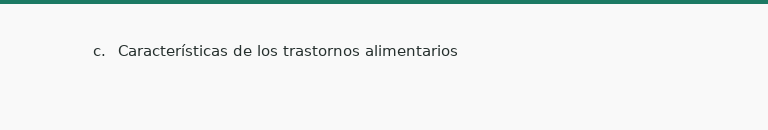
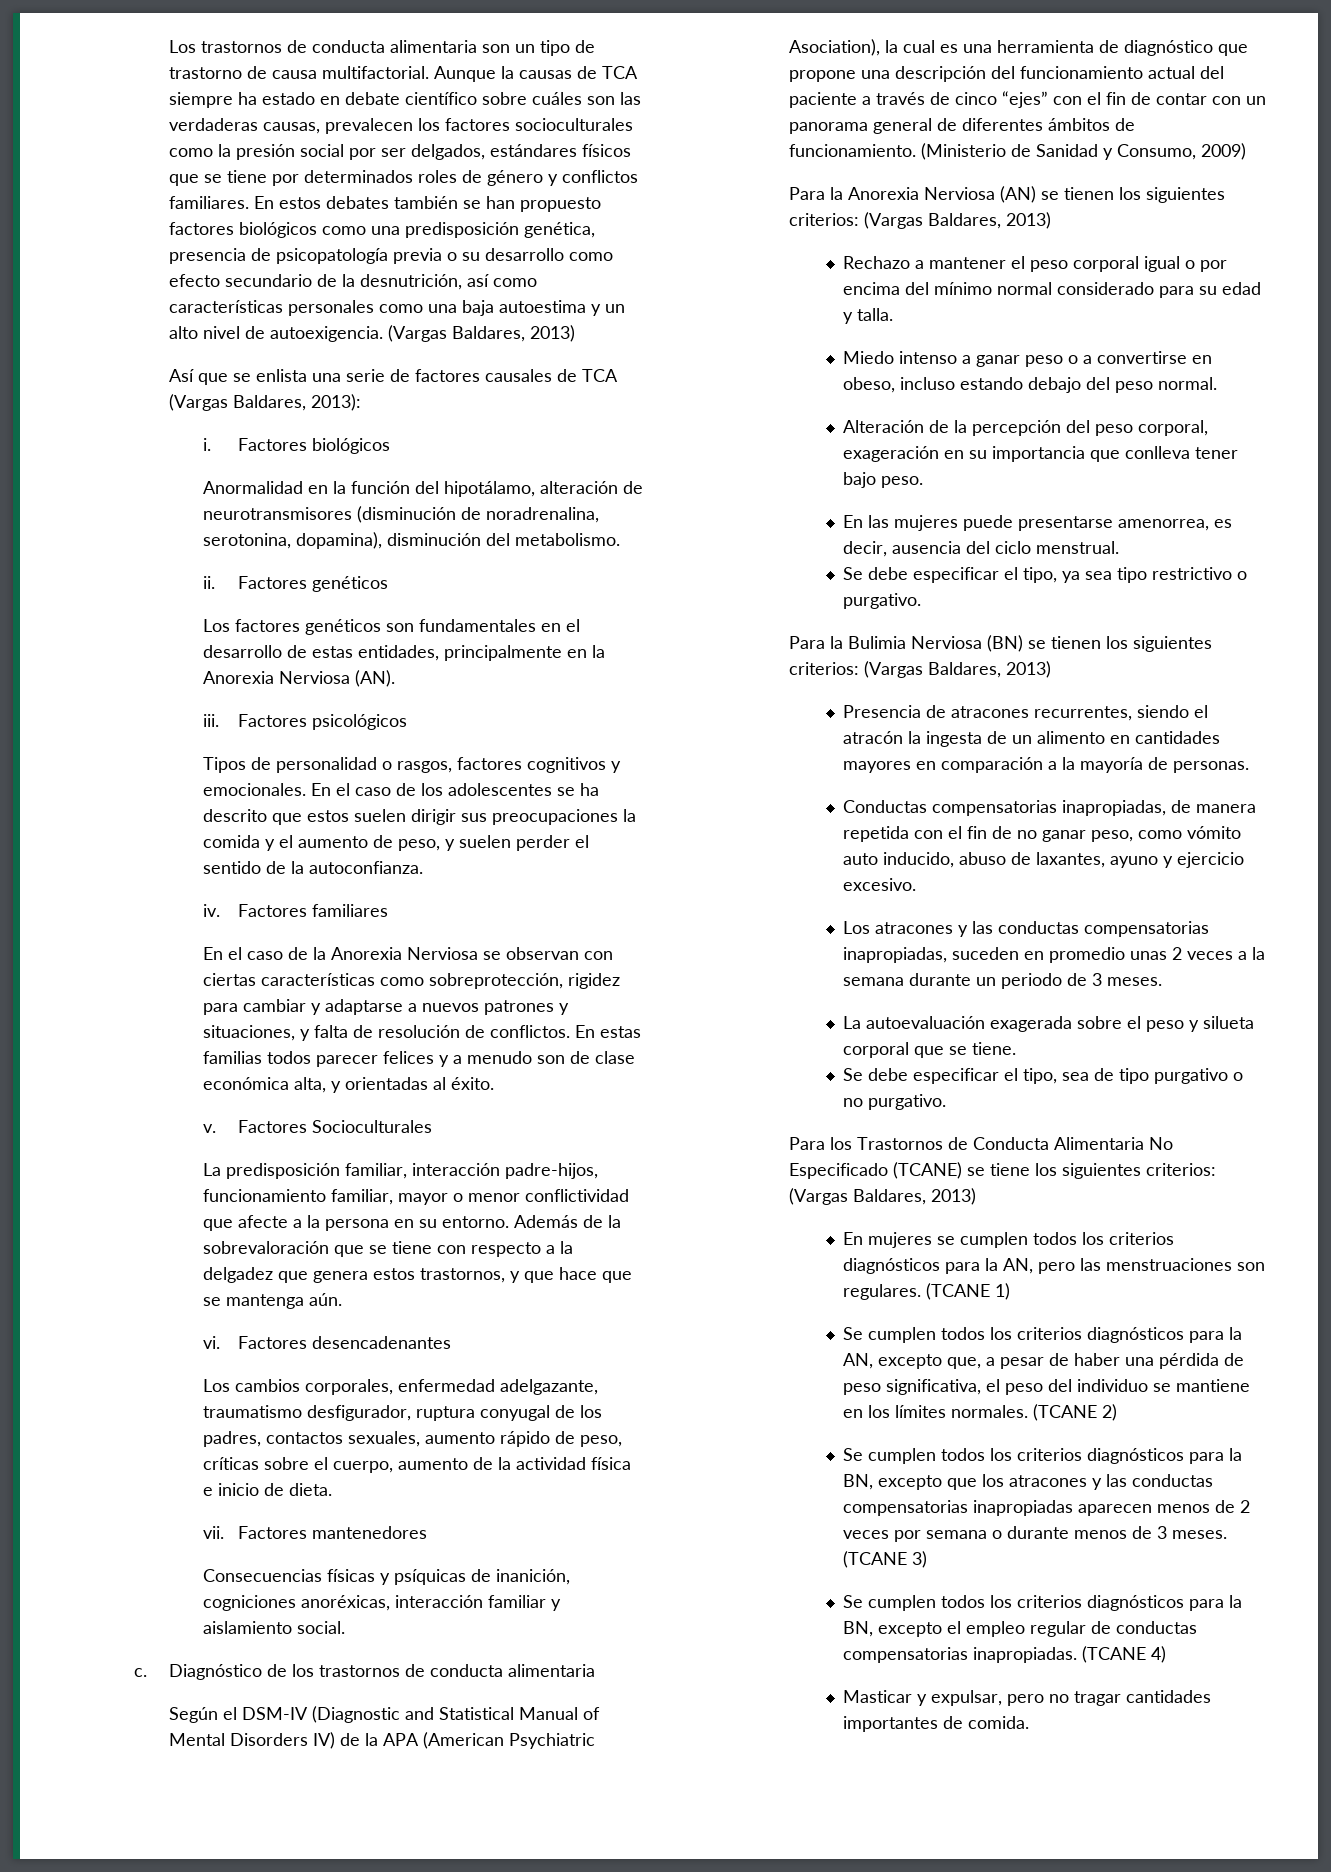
- c. Características de los trastornos alimentarios
+ Los trastornos de conducta alimentaria son un tipo de trastorno de causa multifactorial. Aunque la causas de TCA siempre ha estado en debate científico sobre cuáles son las verdaderas causas, prevalecen los factores socioculturales como la presión social por ser delgados, estándares físicos que se tiene por determinados roles de género y conflictos familiares. En estos debates también se han propuesto factores biológicos como una predisposición genética, presencia de psicopatología previa o su desarrollo como efecto secundario de la desnutrición, así como características personales como una baja autoestima y un alto nivel de autoexigencia. (Vargas Baldares, 2013)
+ Así que se enlista una serie de factores causales de TCA (Vargas Baldares, 2013):
+ i. Factores biológicos
+ Anormalidad en la función del hipotálamo, alteración de neurotransmisores (disminución de noradrenalina, serotonina, dopamina), disminución del metabolismo.
+ ii. Factores genéticos
+ Los factores genéticos son fundamentales en el desarrollo de estas entidades, principalmente en la Anorexia Nerviosa (AN).
+ iii. Factores psicológicos
+ Tipos de personalidad o rasgos, factores cognitivos y emocionales. En el caso de los adolescentes se ha descrito que estos suelen dirigir sus preocupaciones la comida y el aumento de peso, y suelen perder el sentido de la autoconfianza.
+ iv. Factores familiares
+ En el caso de la Anorexia Nerviosa se observan con ciertas características como sobreprotección, rigidez para cambiar y adaptarse a nuevos patrones y situaciones, y falta de resolución de conflictos. En estas familias todos parecer felices y a menudo son de clase económica alta, y orientadas al éxito.
+ v. Factores Socioculturales
+ La predisposición familiar, interacción padre-hijos, funcionamiento familiar, mayor o menor conflictividad que afecte a la persona en su entorno. Además de la sobrevaloración que se tiene con respecto a la delgadez que genera estos trastornos, y que hace que se mantenga aún.
+ vi. Factores desencadenantes
+ Los cambios corporales, enfermedad adelgazante, traumatismo desfigurador, ruptura conyugal de los padres, contactos sexuales, aumento rápido de peso, críticas sobre el cuerpo, aumento de la actividad física e inicio de dieta.
+ vii. Factores mantenedores
+ Consecuencias físicas y psíquicas de inanición, cogniciones anoréxicas, interacción familiar y aislamiento social.
+ c. Diagnóstico de los trastornos de conducta alimentaria
+ Según el DSM-IV (Diagnostic and Statistical Manual of Mental Disorders IV) de la APA (American Psychiatric Asociation), la cual es una herramienta de diagnóstico que propone una descripción del funcionamiento actual del paciente a través de cinco “ejes” con el fin de contar con un panorama general de diferentes ámbitos de funcionamiento. (Ministerio de Sanidad y Consumo, 2009)
+ Para la Anorexia Nerviosa (AN) se tienen los siguientes criterios: (Vargas Baldares, 2013)
+ Rechazo a mantener el peso corporal igual o por encima del mínimo normal considerado para su edad y talla.
+ Miedo intenso a ganar peso o a convertirse en obeso, incluso estando debajo del peso normal.
+ Alteración de la percepción del peso corporal, exageración en su importancia que conlleva tener bajo peso.
+ En las mujeres puede presentarse amenorrea, es decir, ausencia del ciclo menstrual.
+ Se debe especificar el tipo, ya sea tipo restrictivo o purgativo.
+ Para la Bulimia Nerviosa (BN) se tienen los siguientes criterios: (Vargas Baldares, 2013)
+ Presencia de atracones recurrentes, siendo el atracón la ingesta de un alimento en cantidades mayores en comparación a la mayoría de personas.
+ Conductas compensatorias inapropiadas, de manera repetida con el fin de no ganar peso, como vómito auto inducido, abuso de laxantes, ayuno y ejercicio excesivo.
+ Los atracones y las conductas compensatorias inapropiadas, suceden en promedio unas 2 veces a la semana durante un periodo de 3 meses.
+ La autoevaluación exagerada sobre el peso y silueta corporal que se tiene.
+ Se debe especificar el tipo, sea de tipo purgativo o no purgativo.
+ Para los Trastornos de Conducta Alimentaria No Especificado (TCANE) se tiene los siguientes criterios: (Vargas Baldares, 2013)
+ En mujeres se cumplen todos los criterios diagnósticos para la AN, pero las menstruaciones son regulares. (TCANE 1)
+ Se cumplen todos los criterios diagnósticos para la AN, excepto que, a pesar de haber una pérdida de peso significativa, el peso del individuo se mantiene en los límites normales. (TCANE 2)
+ Se cumplen todos los criterios diagnósticos para la BN, excepto que los atracones y las conductas compensatorias inapropiadas aparecen menos de 2 veces por semana o durante menos de 3 meses. (TCANE 3)
+ Se cumplen todos los criterios diagnósticos para la BN, excepto el empleo regular de conductas compensatorias inapropiadas. (TCANE 4)
+ Masticar y expulsar, pero no tragar cantidades importantes de comida.

